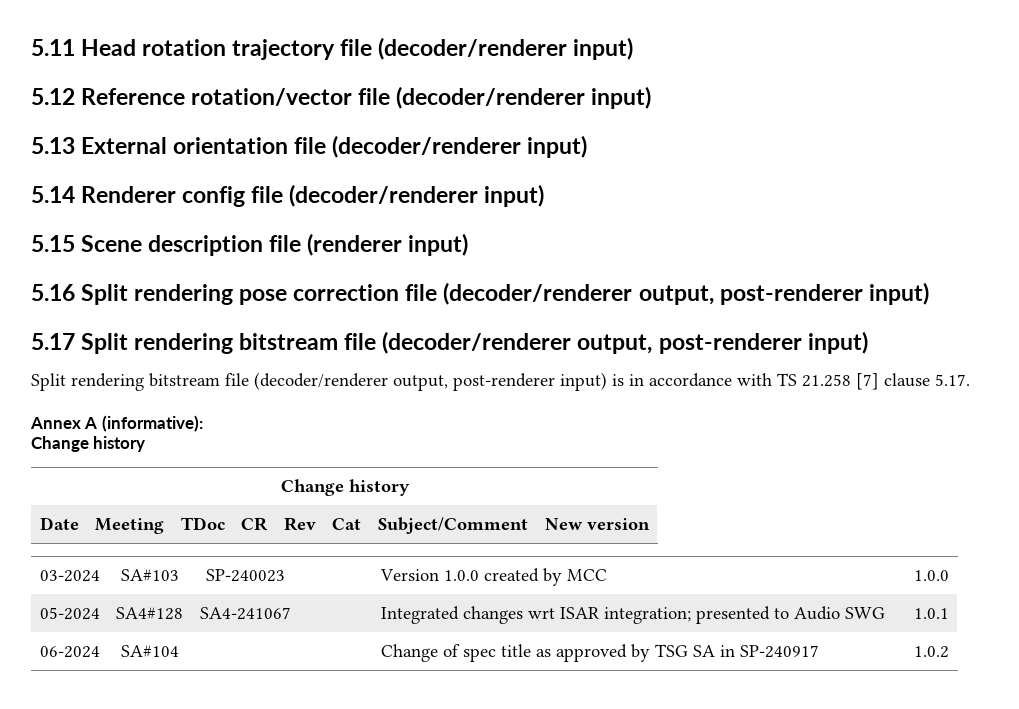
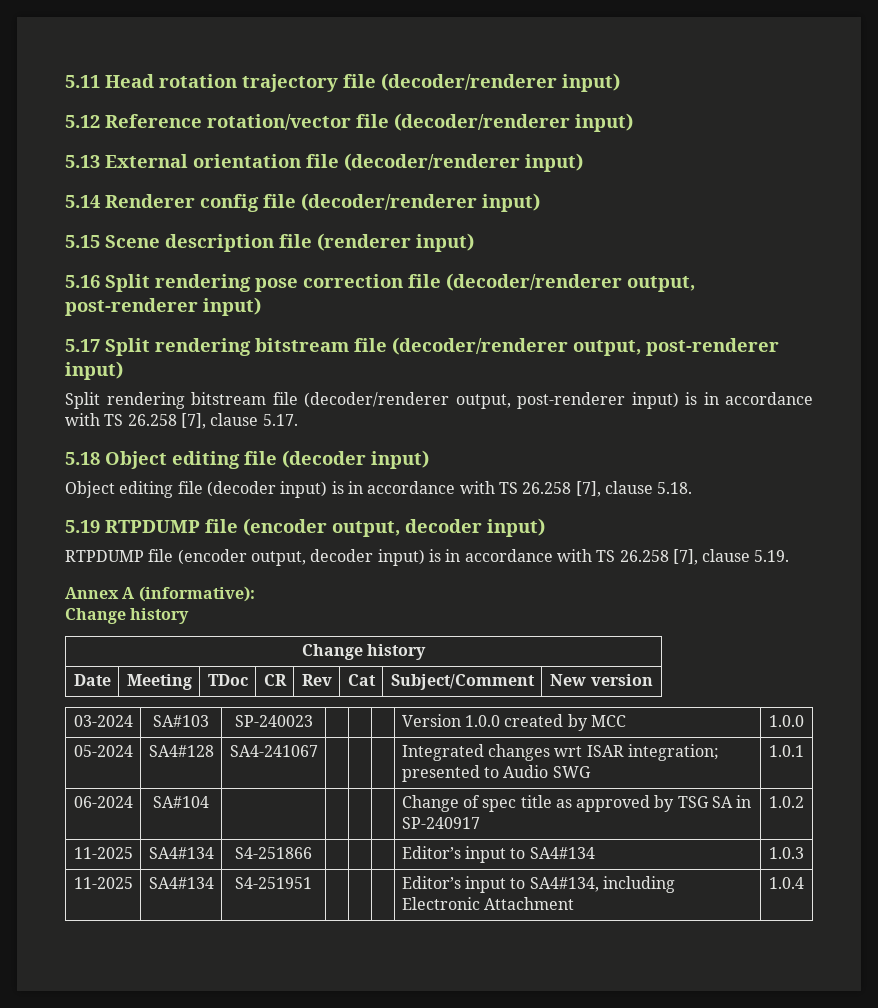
- Split rendering bitstream file (decoder/renderer output, post-renderer input) is in accordance with TS 21.258 [7] clause 5.17.
+ Split rendering bitstream file (decoder/renderer output, post-renderer input) is in accordance with TS 26.258 [7], clause 5.17.
+ 5.18 Object editing file (decoder input)
+ Object editing file (decoder input) is in accordance with TS 26.258 [7], clause 5.18.
+ 5.19 RTPDUMP file (encoder output, decoder input)
+ RTPDUMP file (encoder output, decoder input) is in accordance with TS 26.258 [7], clause 5.19.
+ 11-2025 | SA4#134 | S4-251866 | | | | Editor’s input to SA4#134 | 1.0.3
+ 11-2025 | SA4#134 | S4-251951 | | | | Editor’s input to SA4#134, including Electronic Attachment | 1.0.4

